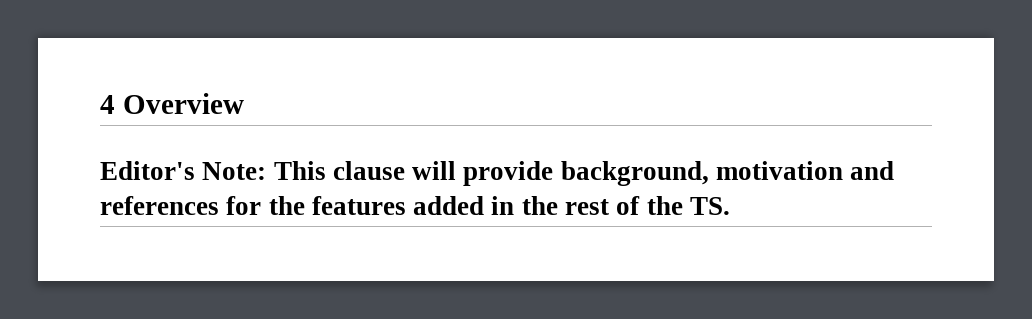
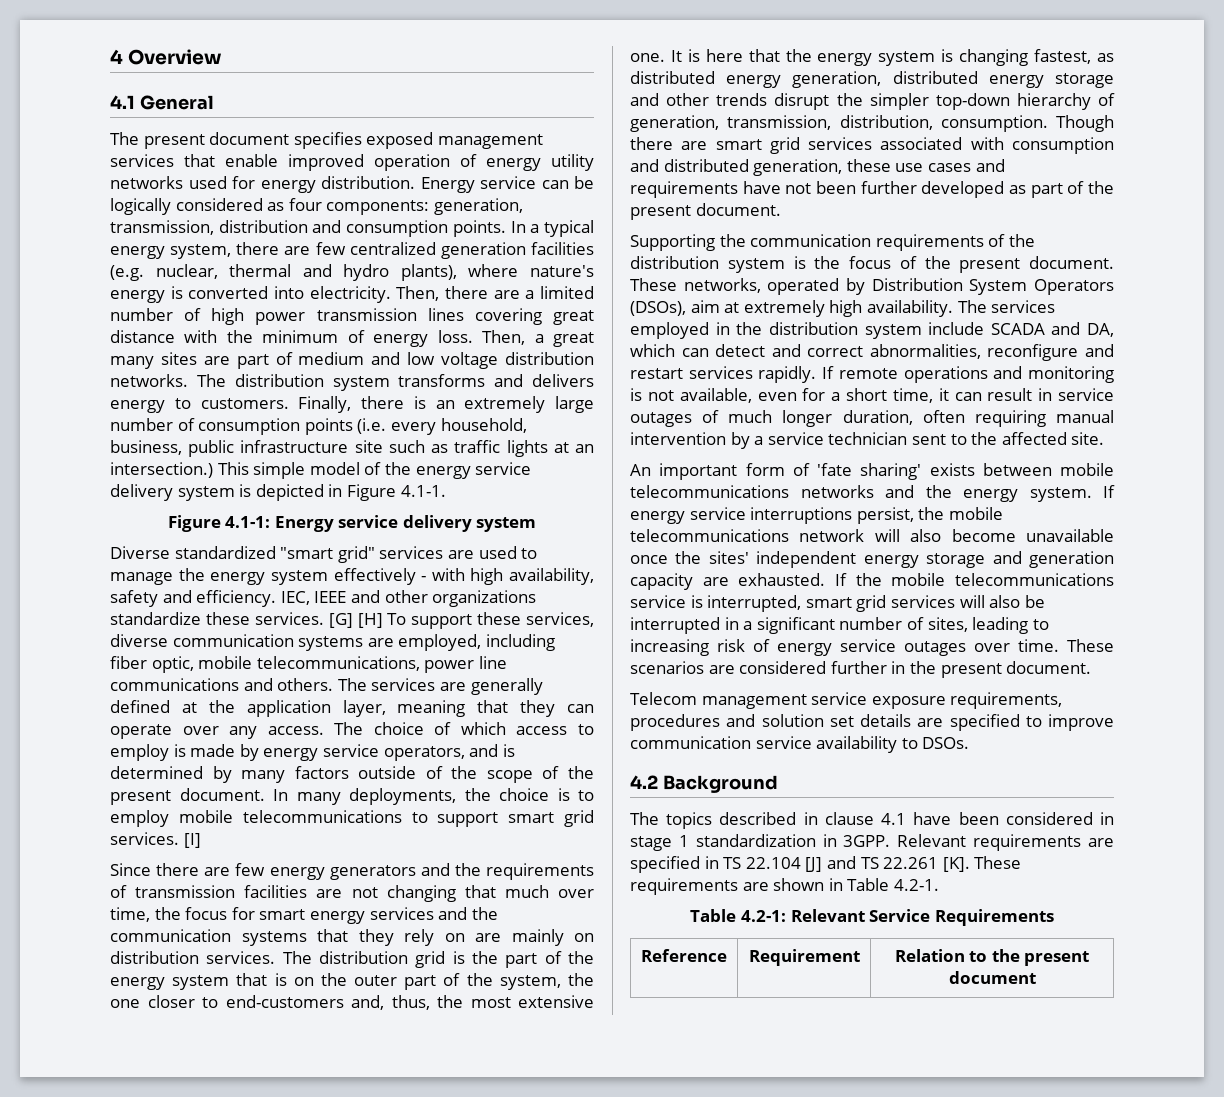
- Editor's Note: This clause will provide background, motivation and references for the features added in the rest of the TS.
+ 4.1 General
+ The present document specifies exposed management services that enable improved operation of energy utility networks used for energy distribution. Energy service can be logically considered as four components: generation, transmission, distribution and consumption points. In a typical energy system, there are few centralized generation facilities (e.g. nuclear, thermal and hydro plants), where nature's energy is converted into electricity. Then, there are a limited number of high power transmission lines covering great distance with the minimum of energy loss. Then, a great many sites are part of medium and low voltage distribution networks. The distribution system transforms and delivers energy to customers. Finally, there is an extremely large number of consumption points (i.e. every household, business, public infrastructure site such as traffic lights at an intersection.) This simple model of the energy service delivery system is depicted in Figure 4.1-1.
+ Figure 4.1-1: Energy service delivery system
+ Diverse standardized "smart grid" services are used to manage the energy system effectively - with high availability, safety and efficiency. IEC, IEEE and other organizations standardize these services. [G] [H] To support these services, diverse communication systems are employed, including fiber optic, mobile telecommunications, power line communications and others. The services are generally defined at the application layer, meaning that they can operate over any access. The choice of which access to employ is made by energy service operators, and is determined by many factors outside of the scope of the present document. In many deployments, the choice is to employ mobile telecommunications to support smart grid services. [I]
+ Since there are few energy generators and the requirements of transmission facilities are not changing that much over time, the focus for smart energy services and the communication systems that they rely on are mainly on distribution services. The distribution grid is the part of the energy system that is on the outer part of the system, the one closer to end-customers and, thus, the most extensive one. It is here that the energy system is changing fastest, as distributed energy generation, distributed energy storage and other trends disrupt the simpler top-down hierarchy of generation, transmission, distribution, consumption. Though there are smart grid services associated with consumption and distributed generation, these use cases and requirements have not been further developed as part of the present document.
+ Supporting the communication requirements of the distribution system is the focus of the present document. These networks, operated by Distribution System Operators (DSOs), aim at extremely high availability. The services employed in the distribution system include SCADA and DA, which can detect and correct abnormalities, reconfigure and restart services rapidly. If remote operations and monitoring is not available, even for a short time, it can result in service outages of much longer duration, often requiring manual intervention by a service technician sent to the affected site.
+ An important form of 'fate sharing' exists between mobile telecommunications networks and the energy system. If energy service interruptions persist, the mobile telecommunications network will also become unavailable once the sites' independent energy storage and generation capacity are exhausted. If the mobile telecommunications service is interrupted, smart grid services will also be interrupted in a significant number of sites, leading to increasing risk of energy service outages over time. These scenarios are considered further in the present document.
+ Telecom management service exposure requirements, procedures and solution set details are specified to improve communication service availability to DSOs.
+ 4.2 Background
+ The topics described in clause 4.1 have been considered in stage 1 standardization in 3GPP. Relevant requirements are specified in TS 22.104 [J] and TS 22.261 [K]. These requirements are shown in Table 4.2-1.
+ Table 4.2-1: Relevant Service Requirements
+ Reference | Requirement | Relation to the present document

